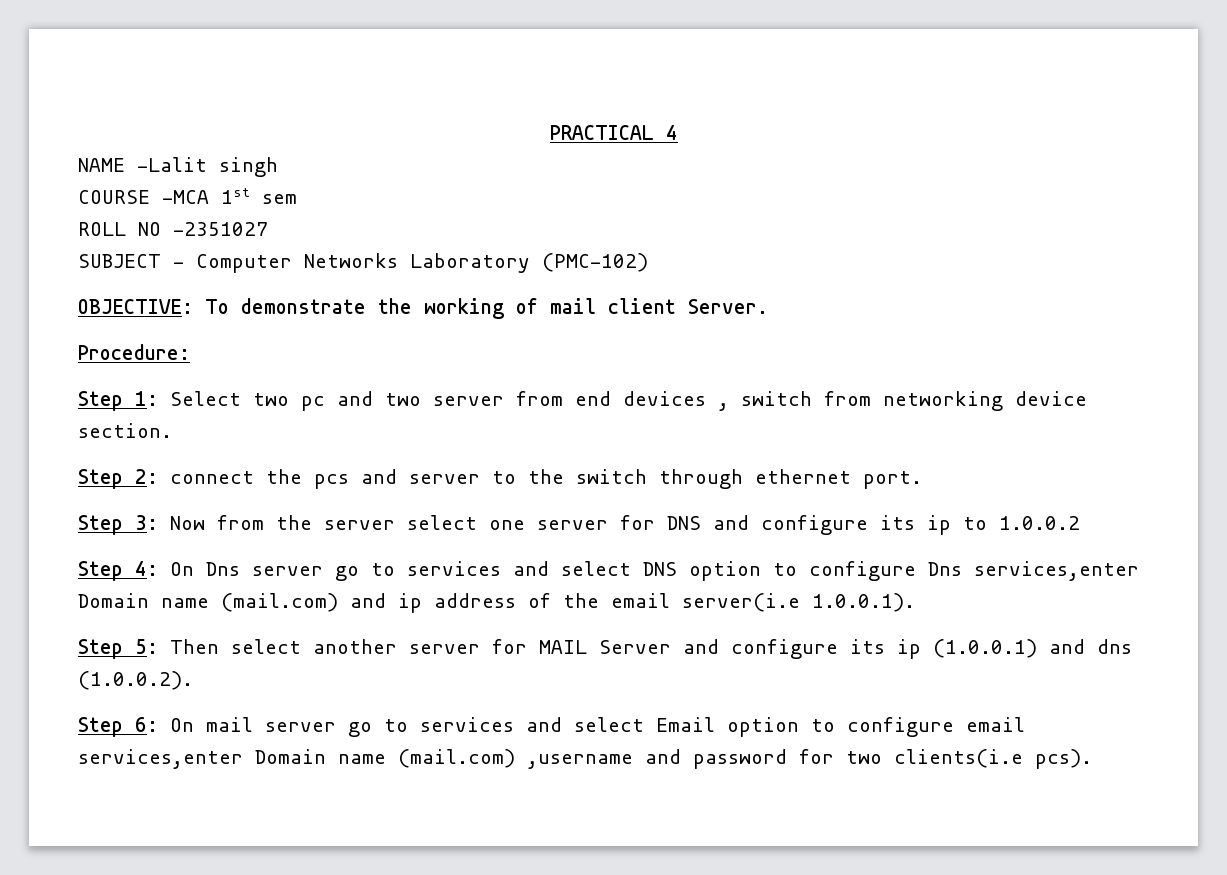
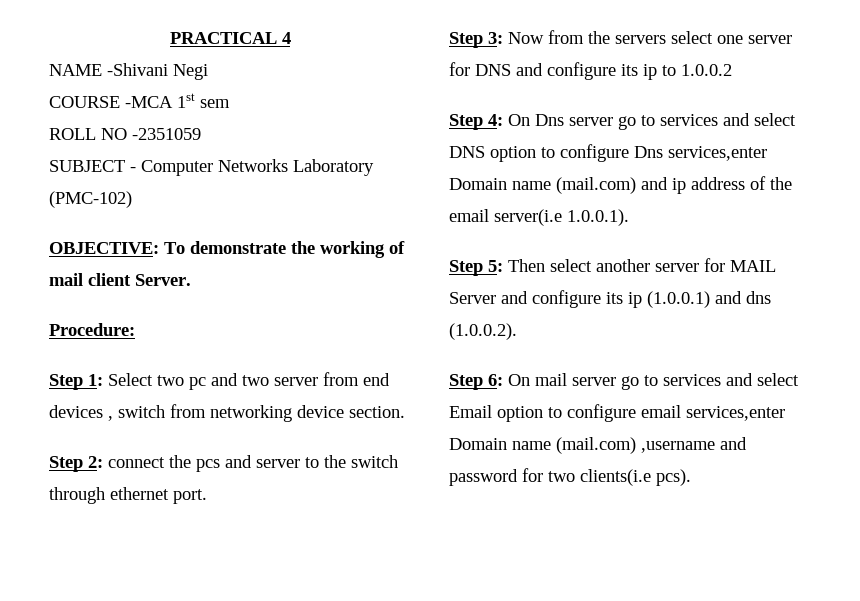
- NAME -Lalit singh
+ NAME -Shivani Negi
- ROLL NO -2351027
+ ROLL NO -2351059
- Step 3: Now from the server select one server for DNS and configure its ip to 1.0.0.2
+ Step 3: Now from the servers select one server for DNS and configure its ip to 1.0.0.2

